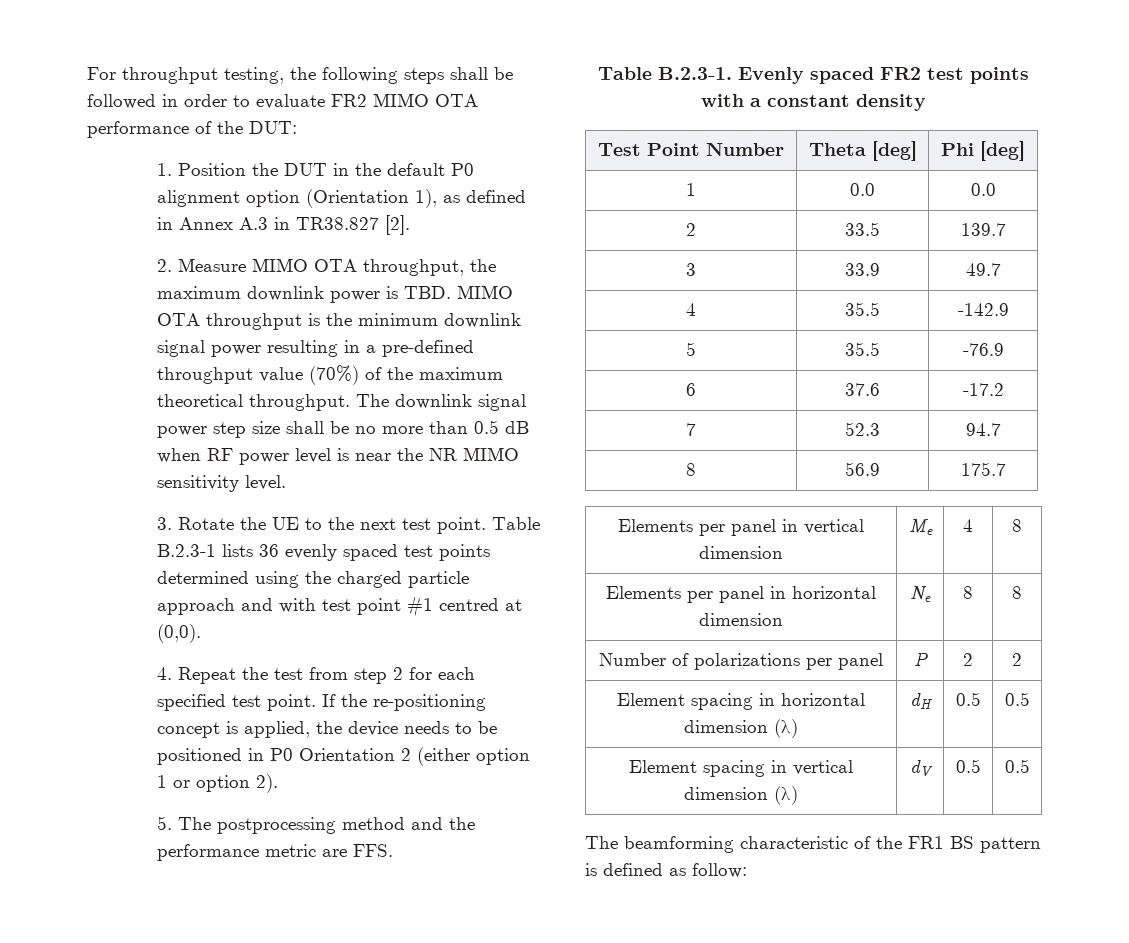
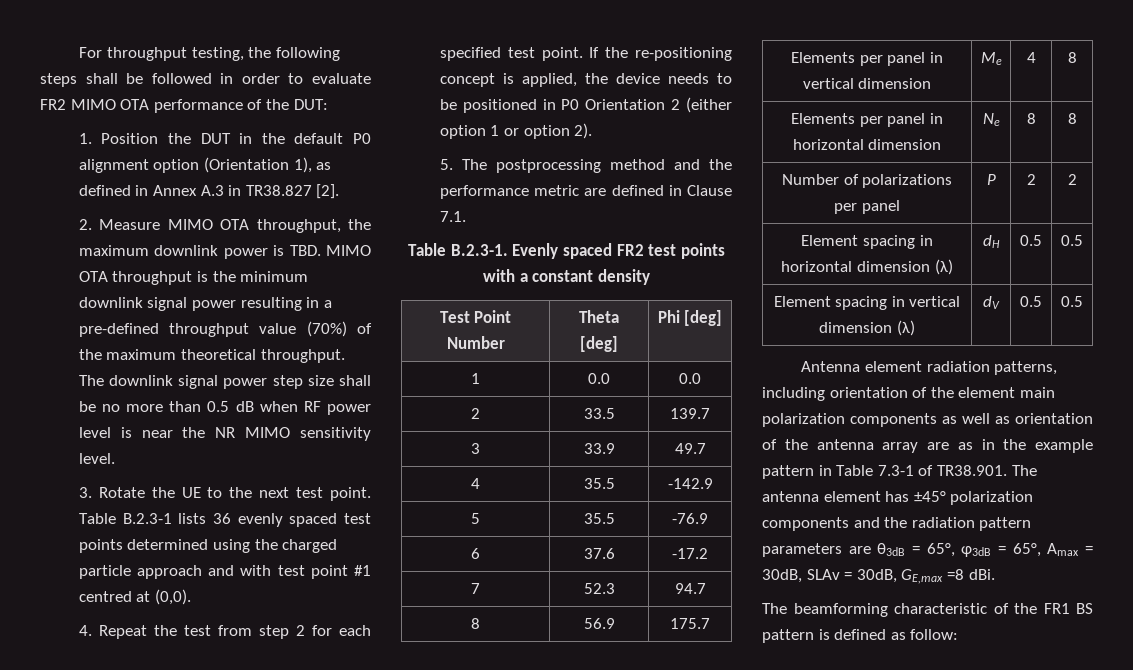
- 5. The postprocessing method and the performance metric are FFS.
+ 5. The postprocessing method and the performance metric are defined in Clause 7.1.
+ Antenna element radiation patterns, including orientation of the element main polarization components as well as orientation of the antenna array are as in the example pattern in Table 7.3-1 of TR38.901. The antenna element has ±45° polarization components and the radiation pattern parameters are θ3dB = 65°, φ3dB = 65°, Amax = 30dB, SLAv = 30dB, GE,max =8 dBi.

